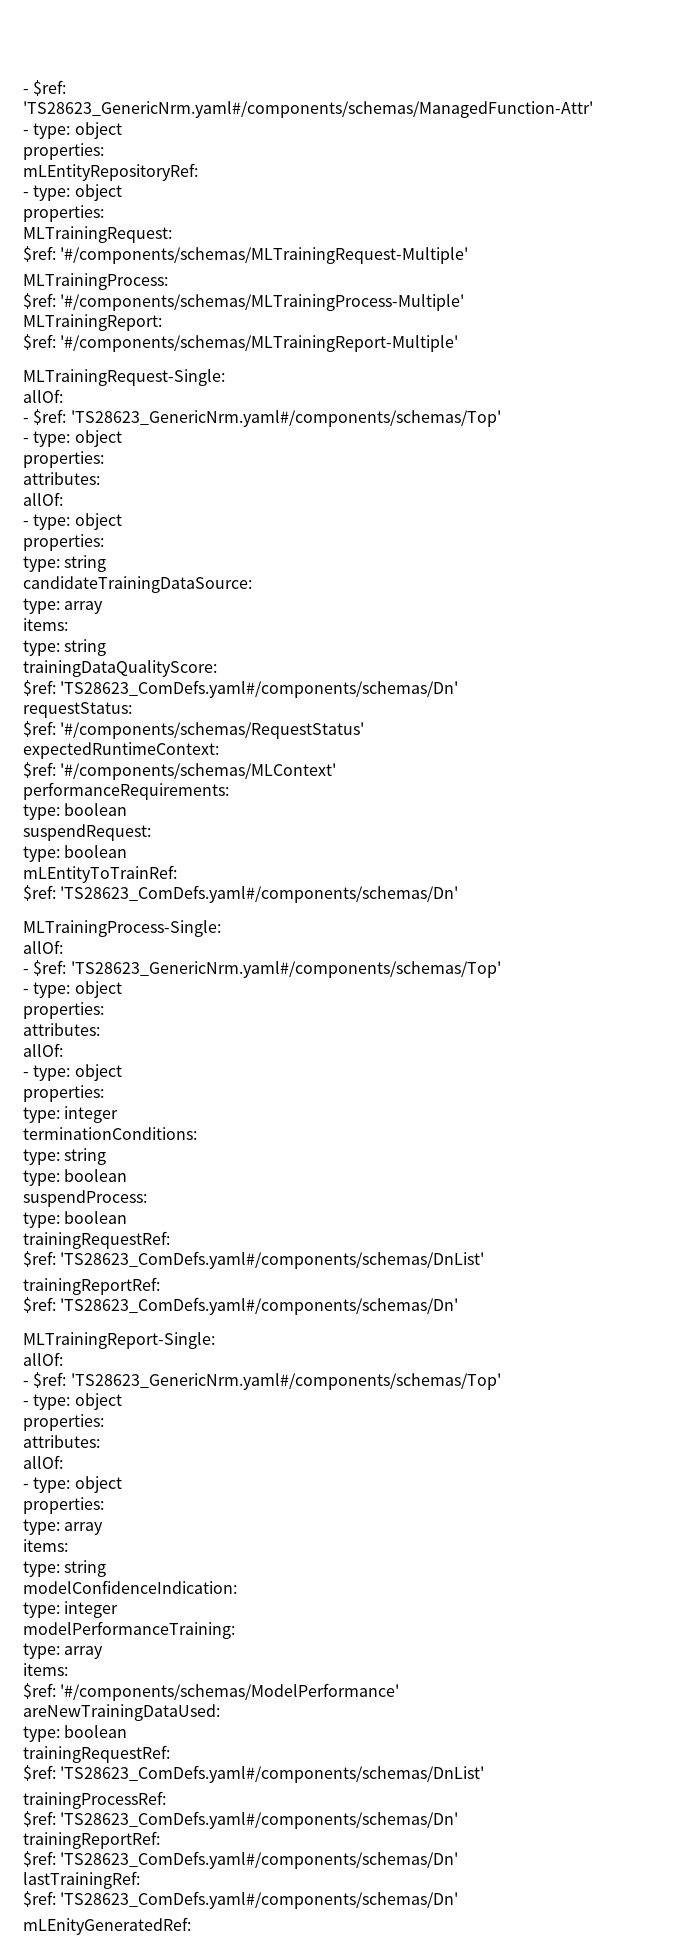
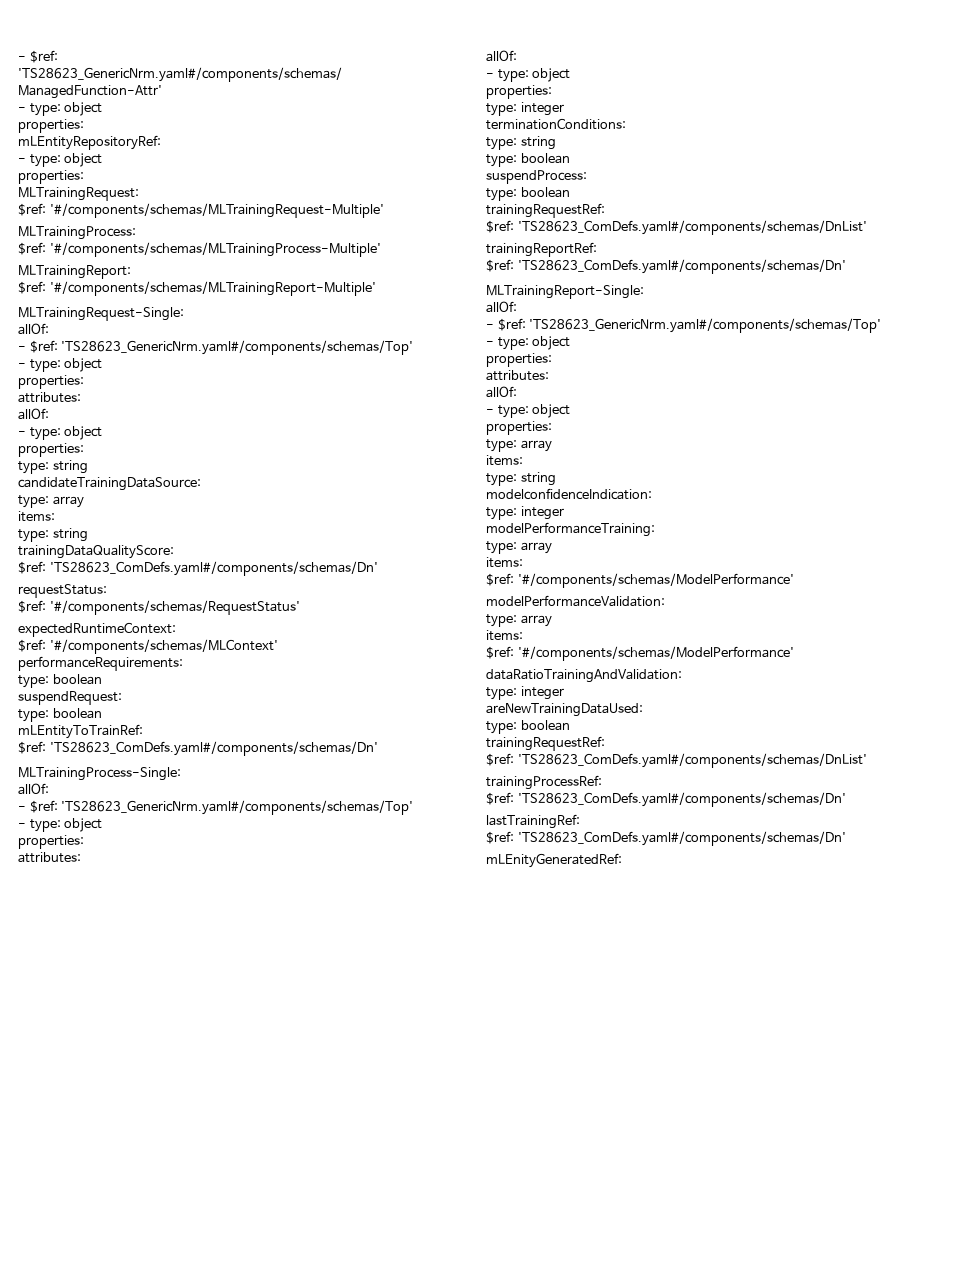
- modelConfidenceIndication:
+ modelconfidenceIndication:
+ modelPerformanceValidation:
+ type: array
+ items:
+ $ref: '#/components/schemas/ModelPerformance'
+ dataRatioTrainingAndValidation:
+ type: integer
  trainingProcessRef:
- $ref: 'TS28623_ComDefs.yaml#/components/schemas/Dn'
- trainingReportRef:

